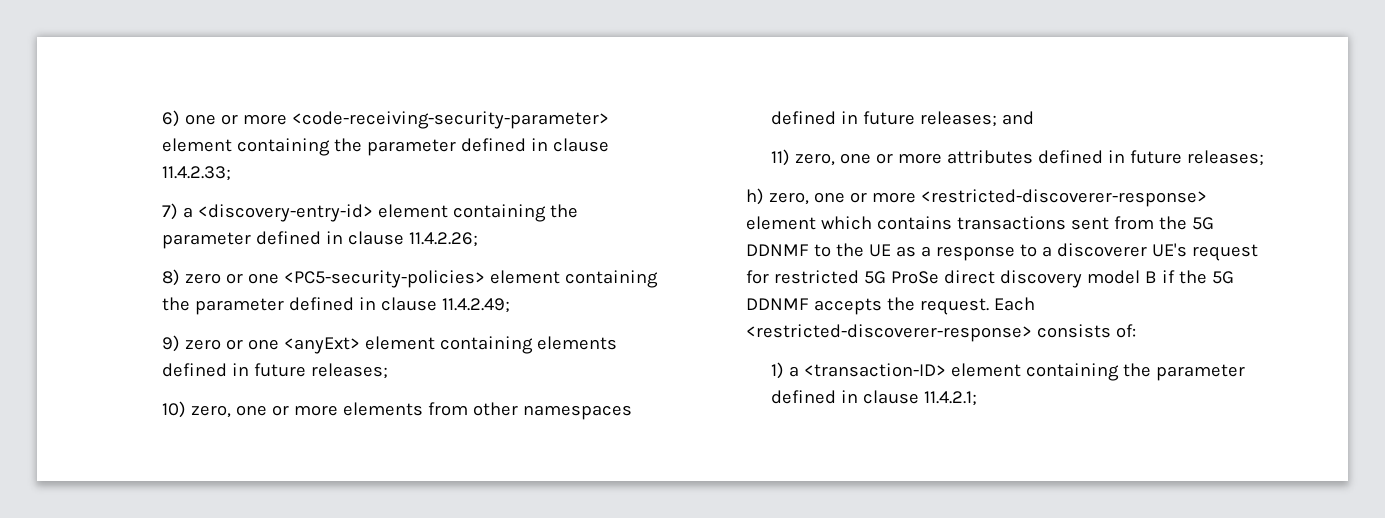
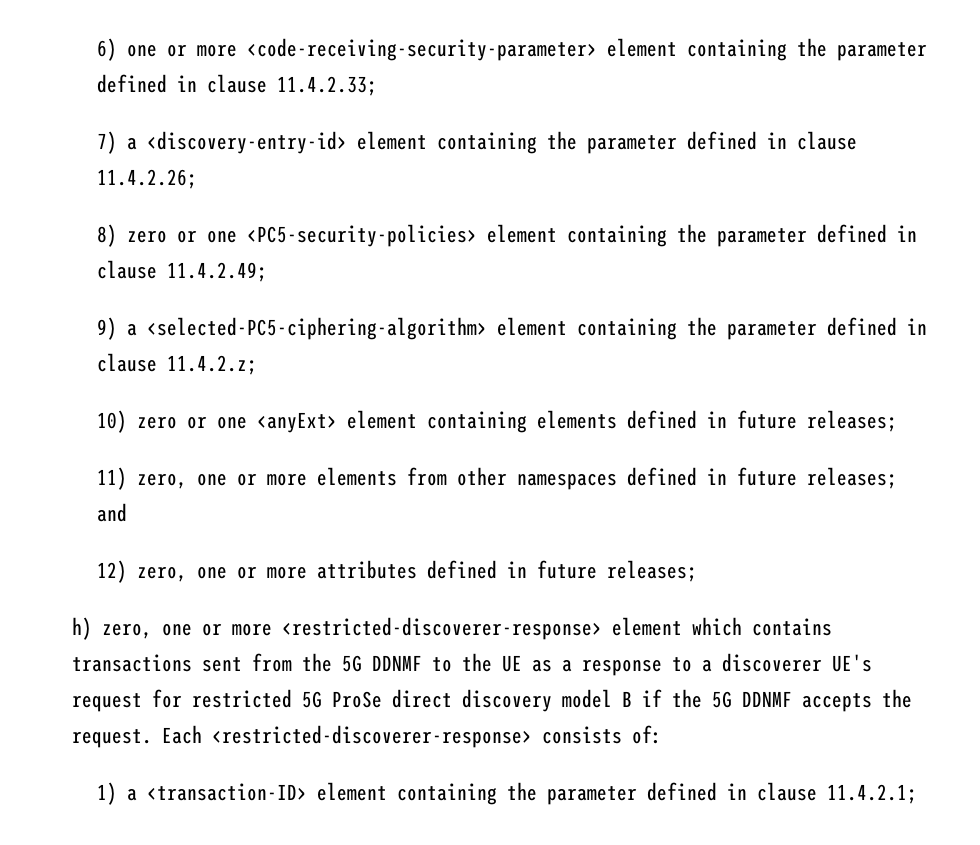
- 9) zero or one <anyExt> element containing elements defined in future releases;
+ 9) a <selected-PC5-ciphering-algorithm> element containing the parameter defined in clause 11.4.2.z;
+ 10) zero or one <anyExt> element containing elements defined in future releases;
- 10) zero, one or more elements from other namespaces defined in future releases; and
+ 11) zero, one or more elements from other namespaces defined in future releases; and
- 11) zero, one or more attributes defined in future releases;
+ 12) zero, one or more attributes defined in future releases;

